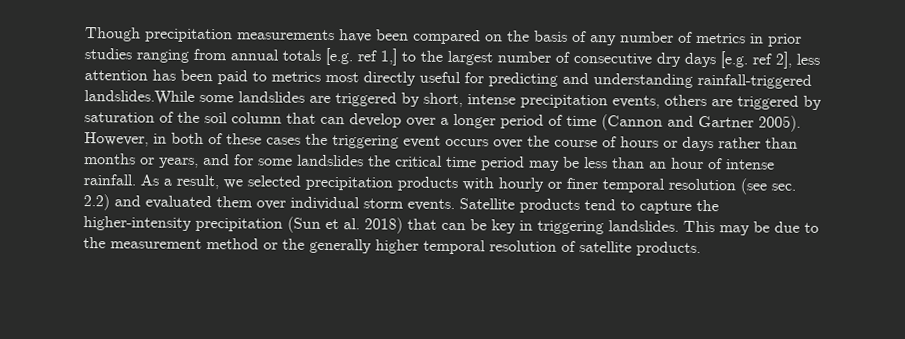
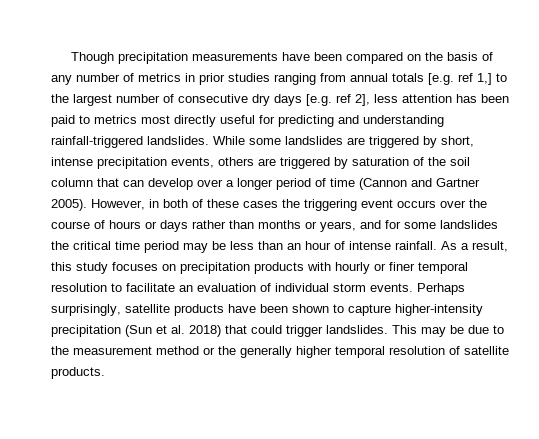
- Though precipitation measurements have been compared on the basis of any number of metrics in prior studies ranging from annual totals [e.g. ref 1,] to the largest number of consecutive dry days [e.g. ref 2], less attention has been paid to metrics most directly useful for predicting and understanding rainfall-triggered landslides.While some landslides are triggered by short, intense precipitation events, others are triggered by saturation of the soil column that can develop over a longer period of time (Cannon and Gartner 2005).
+ Though precipitation measurements have been compared on the basis of any number of metrics in prior studies ranging from annual totals [e.g. ref 1,] to the largest number of consecutive dry days [e.g. ref 2], less attention has been paid to metrics most directly useful for predicting and understanding rainfall-triggered landslides. While some landslides are triggered by short, intense precipitation events, others are triggered by saturation of the soil column that can develop over a longer period of time (Cannon and Gartner 2005).
- As a result, we selected precipitation products with hourly or finer temporal resolution (see sec. 2.2) and evaluated them over individual storm events. Satellite products tend to capture the higher-intensity precipitation (Sun et al. 2018) that can be key in triggering landslides.
+ As a result, this study focuses on precipitation products with hourly or finer temporal resolution to facilitate an evaluation of individual storm events. Perhaps surprisingly, satellite products have been shown to capture higher-intensity precipitation (Sun et al. 2018) that could trigger landslides.

